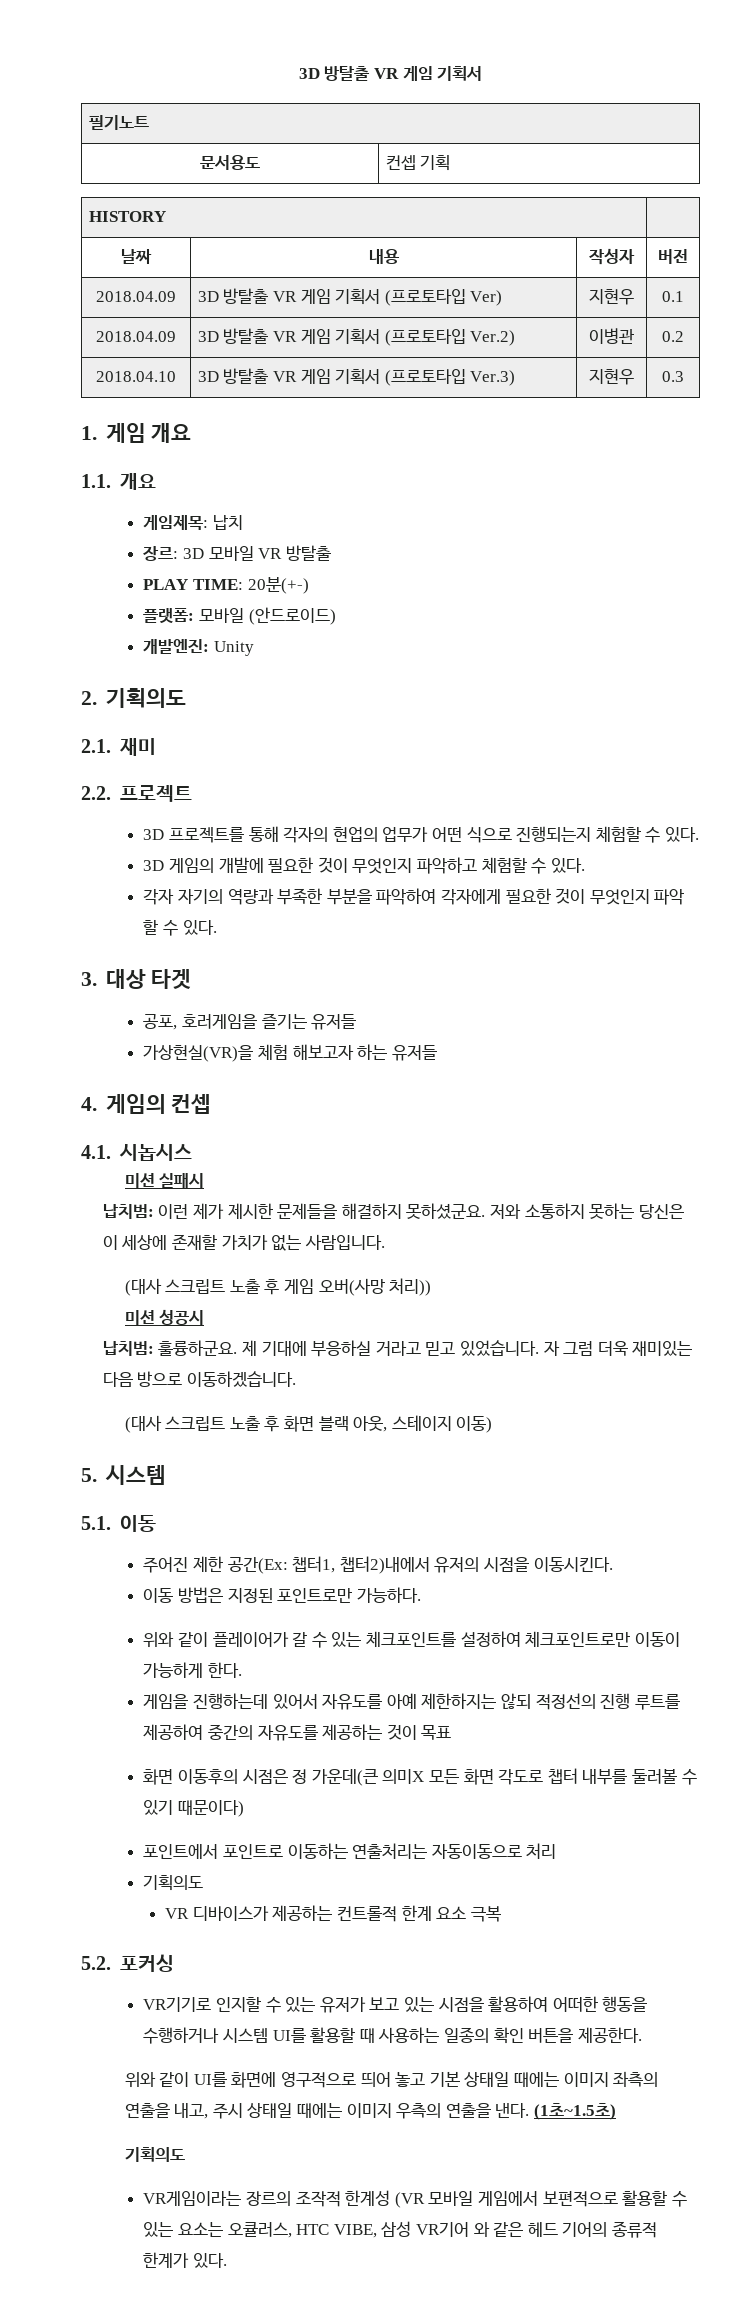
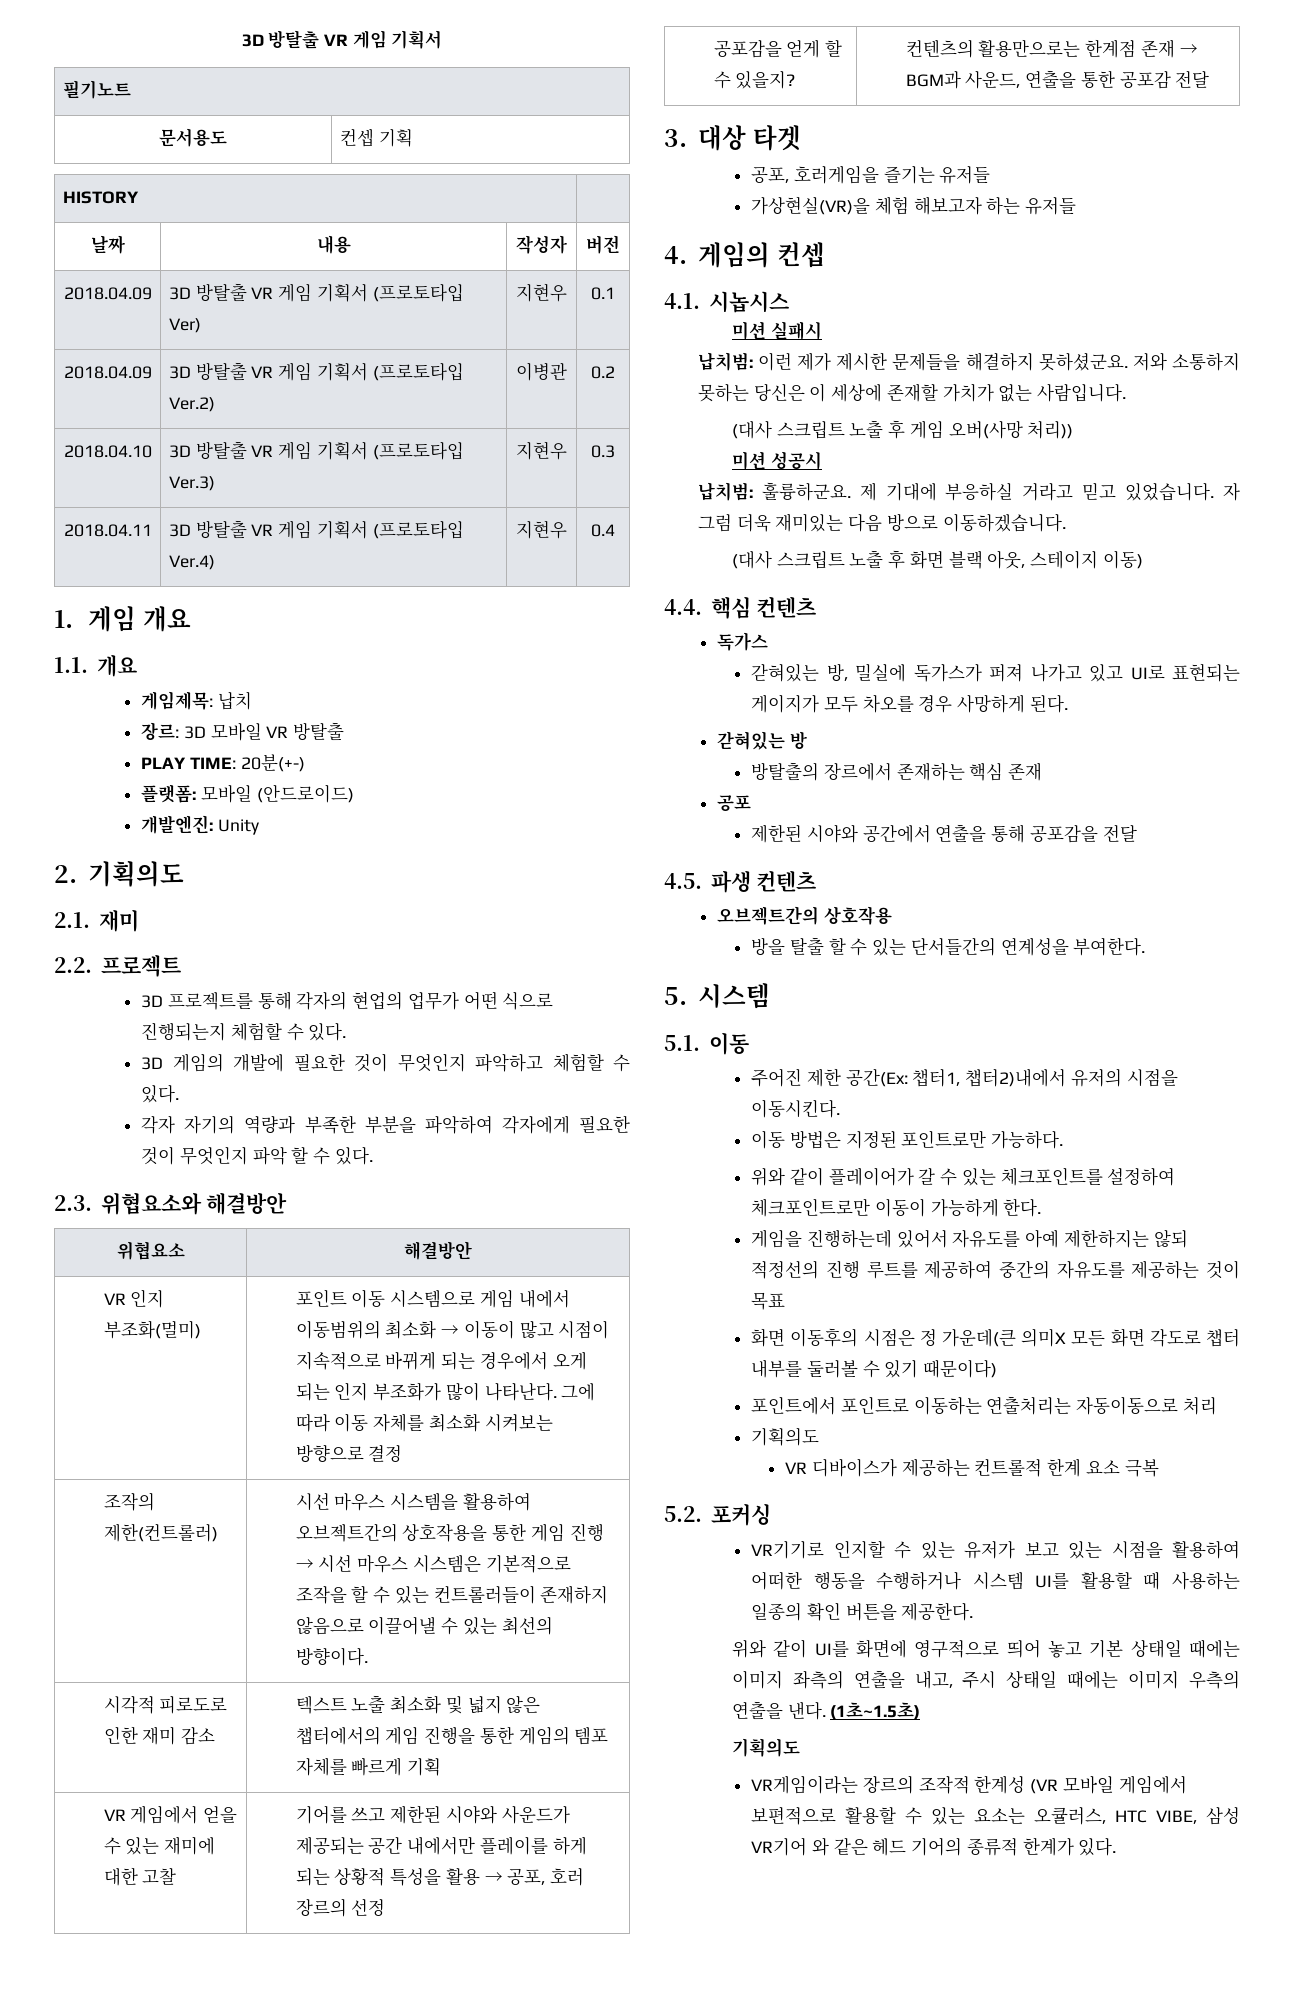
+ 2018.04.11 | 3D 방탈출 VR 게임 기획서 (프로토타입 Ver.4) | 지현우 | 0.4
+ 2.3. 위협요소와 해결방안
+ 위협요소 | 해결방안
+ VR 인지 부조화(멀미) | 포인트 이동 시스템으로 게임 내에서 이동범위의 최소화 → 이동이 많고 시점이 지속적으로 바뀌게 되는 경우에서 오게 되는 인지 부조화가 많이 나타난다. 그에 따라 이동 자체를 최소화 시켜보는 방향으로 결정
+ 조작의 제한(컨트롤러) | 시선 마우스 시스템을 활용하여 오브젝트간의 상호작용을 통한 게임 진행 → 시선 마우스 시스템은 기본적으로 조작을 할 수 있는 컨트롤러들이 존재하지 않음으로 이끌어낼 수 있는 최선의 방향이다.
+ 시각적 피로도로 인한 재미 감소 | 텍스트 노출 최소화 및 넓지 않은 챕터에서의 게임 진행을 통한 게임의 템포 자체를 빠르게 기획
+ VR 게임에서 얻을 수 있는 재미에 대한 고찰 | 기어를 쓰고 제한된 시야와 사운드가 제공되는 공간 내에서만 플레이를 하게 되는 상황적 특성을 활용 → 공포, 호러 장르의 선정
+ 공포감을 얻게 할 수 있을지? | 컨텐츠의 활용만으로는 한계점 존재 → BGM과 사운드, 연출을 통한 공포감 전달
+ 4.4. 핵심 컨텐츠
+ 독가스
+ 갇혀있는 방, 밀실에 독가스가 퍼져 나가고 있고 UI로 표현되는 게이지가 모두 차오를 경우 사망하게 된다.
+ 갇혀있는 방
+ 방탈출의 장르에서 존재하는 핵심 존재
+ 공포
+ 제한된 시야와 공간에서 연출을 통해 공포감을 전달
+ 4.5. 파생 컨텐츠
+ 오브젝트간의 상호작용
+ 방을 탈출 할 수 있는 단서들간의 연계성을 부여한다.

